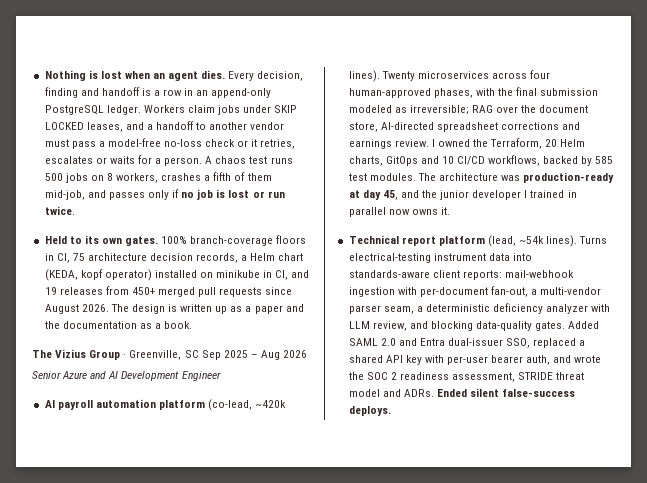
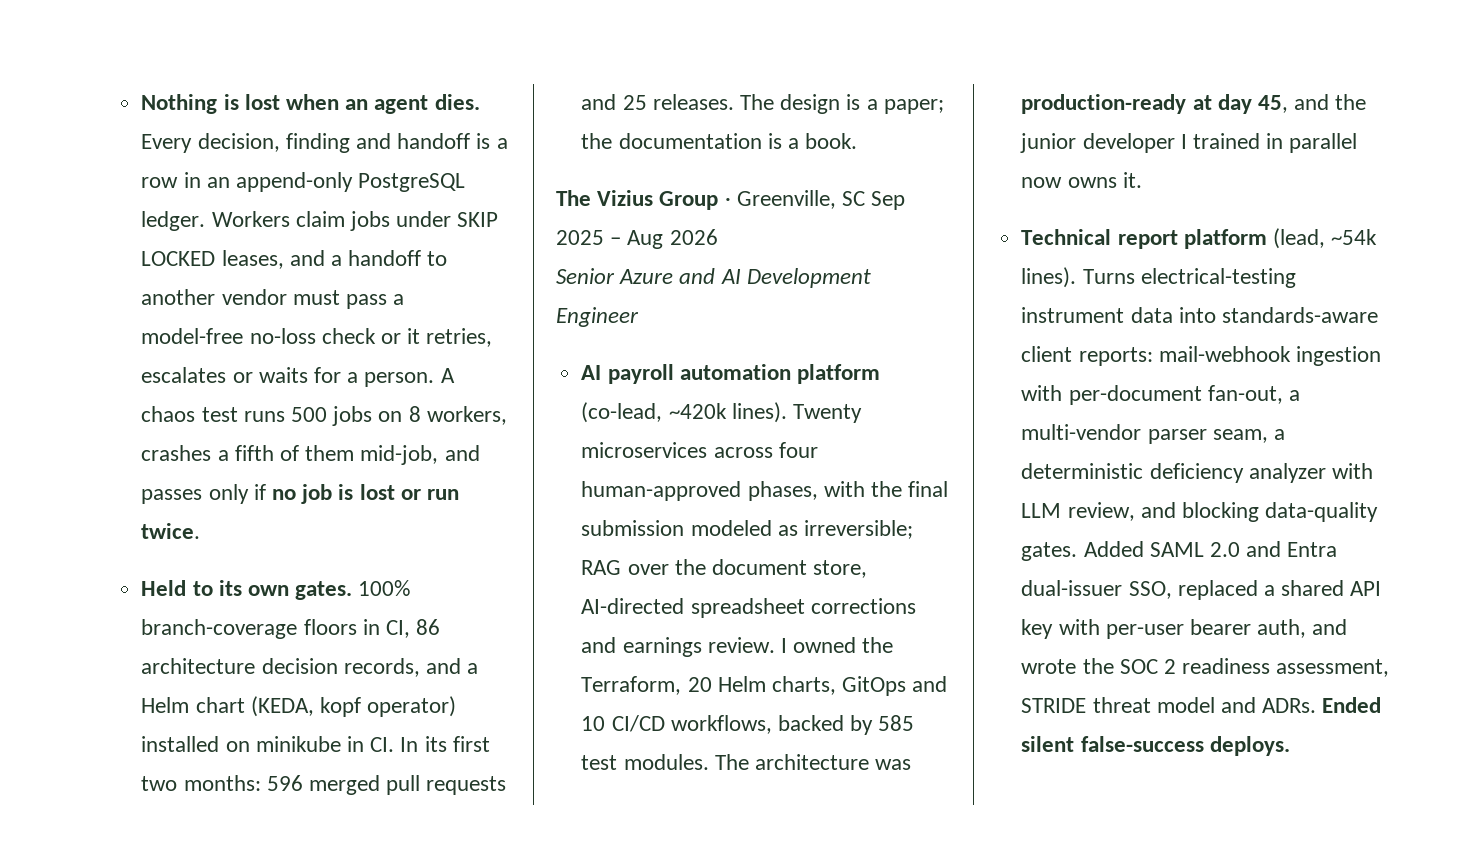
- 100% branch-coverage floors in CI, 75 architecture decision records, a Helm chart (KEDA, kopf operator) installed on minikube in CI, and 19 releases from 450+ merged pull requests since August 2026. The design is written up as a paper and the documentation as a book.
+ 100% branch-coverage floors in CI, 86 architecture decision records, and a Helm chart (KEDA, kopf operator) installed on minikube in CI. In its first two months: 596 merged pull requests and 25 releases. The design is a paper; the documentation is a book.

